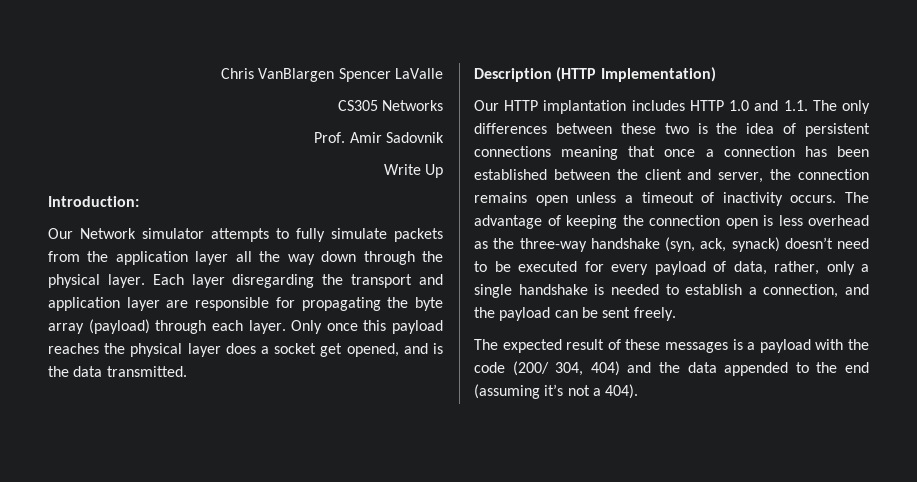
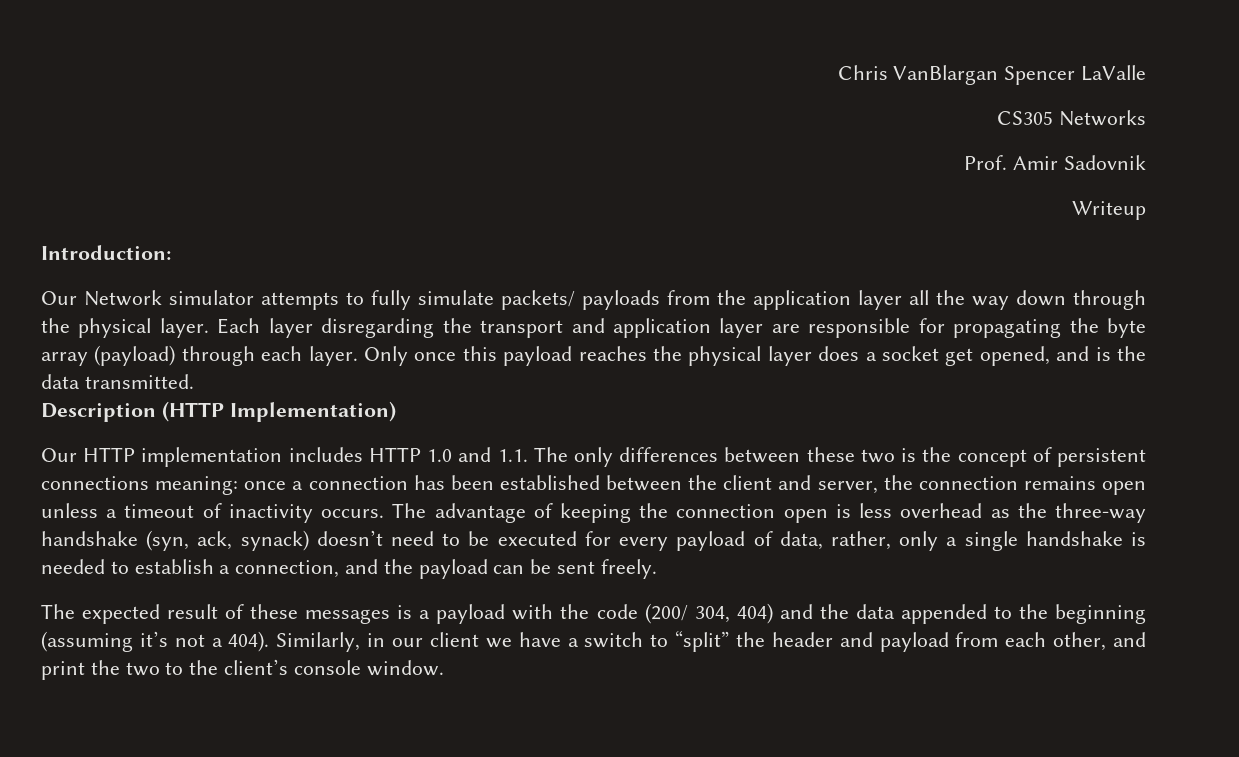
- Chris VanBlargen Spencer LaValle
+ Chris VanBlargan Spencer LaValle
- Write Up
+ Writeup
- Our Network simulator attempts to fully simulate packets from the application layer all the way down through the physical layer.
+ Our Network simulator attempts to fully simulate packets/ payloads from the application layer all the way down through the physical layer.
- Our HTTP implantation includes HTTP 1.0 and 1.1. The only differences between these two is the idea of persistent connections meaning that once a connection has been established between the client and server, the connection remains open unless a timeout of inactivity occurs.
+ Our HTTP implementation includes HTTP 1.0 and 1.1. The only differences between these two is the concept of persistent connections meaning: once a connection has been established between the client and server, the connection remains open unless a timeout of inactivity occurs.
- The expected result of these messages is a payload with the code (200/ 304, 404) and the data appended to the end (assuming it’s not a 404).
+ The expected result of these messages is a payload with the code (200/ 304, 404) and the data appended to the beginning (assuming it’s not a 404).
+ Similarly, in our client we have a switch to “split” the header and payload from each other, and print the two to the client’s console window.

